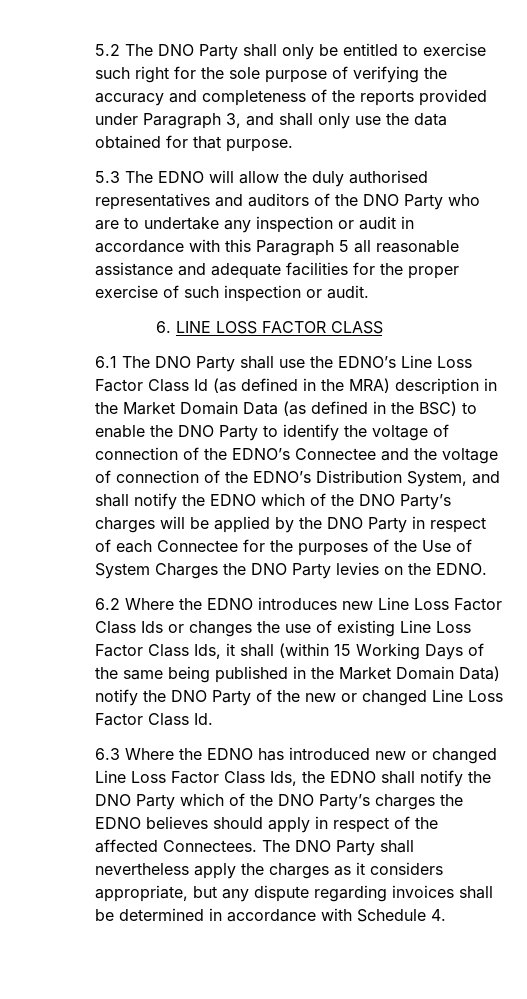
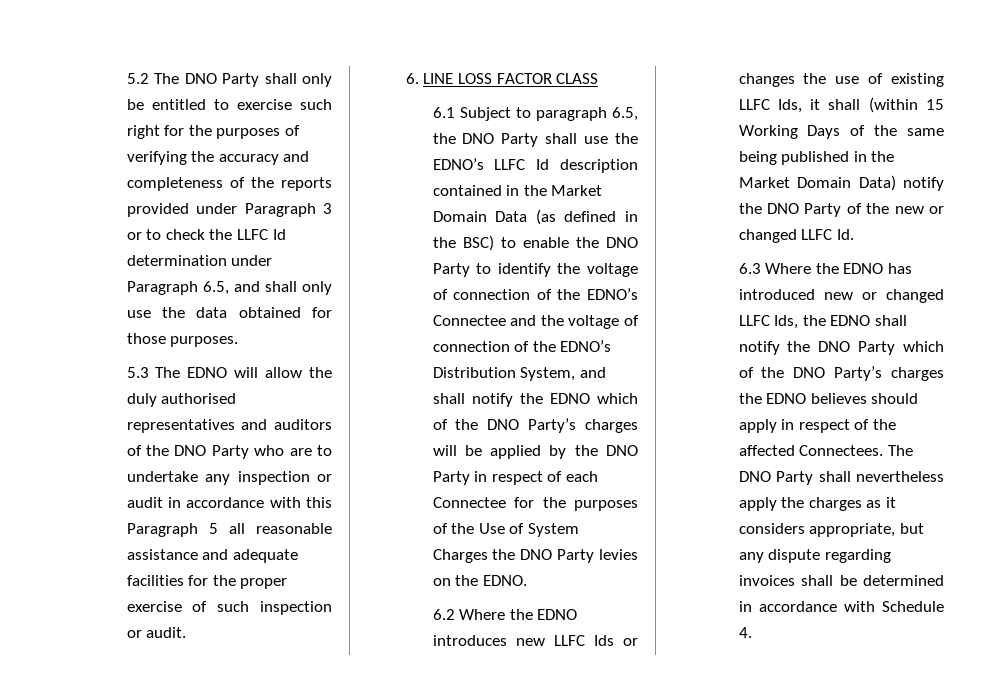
- 5.2 The DNO Party shall only be entitled to exercise such right for the sole purpose of verifying the accuracy and completeness of the reports provided under Paragraph 3, and shall only use the data obtained for that purpose.
+ 5.2 The DNO Party shall only be entitled to exercise such right for the purposes of verifying the accuracy and completeness of the reports provided under Paragraph 3 or to check the LLFC Id determination under Paragraph 6.5, and shall only use the data obtained for those purposes.
- 6.1 The DNO Party shall use the EDNO’s Line Loss Factor Class Id (as defined in the MRA) description in the Market Domain Data (as defined in the BSC) to enable the DNO Party to identify the voltage of connection of the EDNO’s Connectee and the voltage of connection of the EDNO’s Distribution System, and shall notify the EDNO which of the DNO Party’s charges will be applied by the DNO Party in respect of each Connectee for the purposes of the Use of System Charges the DNO Party levies on the EDNO.
+ 6.1 Subject to paragraph 6.5, the DNO Party shall use the EDNO’s LLFC Id description contained in the Market Domain Data (as defined in the BSC) to enable the DNO Party to identify the voltage of connection of the EDNO’s Connectee and the voltage of connection of the EDNO’s Distribution System, and shall notify the EDNO which of the DNO Party’s charges will be applied by the DNO Party in respect of each Connectee for the purposes of the Use of System Charges the DNO Party levies on the EDNO.
- 6.2 Where the EDNO introduces new Line Loss Factor Class Ids or changes the use of existing Line Loss Factor Class Ids, it shall (within 15 Working Days of the same being published in the Market Domain Data) notify the DNO Party of the new or changed Line Loss Factor Class Id.
+ 6.2 Where the EDNO introduces new LLFC Ids or changes the use of existing LLFC Ids, it shall (within 15 Working Days of the same being published in the Market Domain Data) notify the DNO Party of the new or changed LLFC Id.
- 6.3 Where the EDNO has introduced new or changed Line Loss Factor Class Ids, the EDNO shall notify the DNO Party which of the DNO Party’s charges the EDNO believes should apply in respect of the affected Connectees.
+ 6.3 Where the EDNO has introduced new or changed LLFC Ids, the EDNO shall notify the DNO Party which of the DNO Party’s charges the EDNO believes should apply in respect of the affected Connectees.

